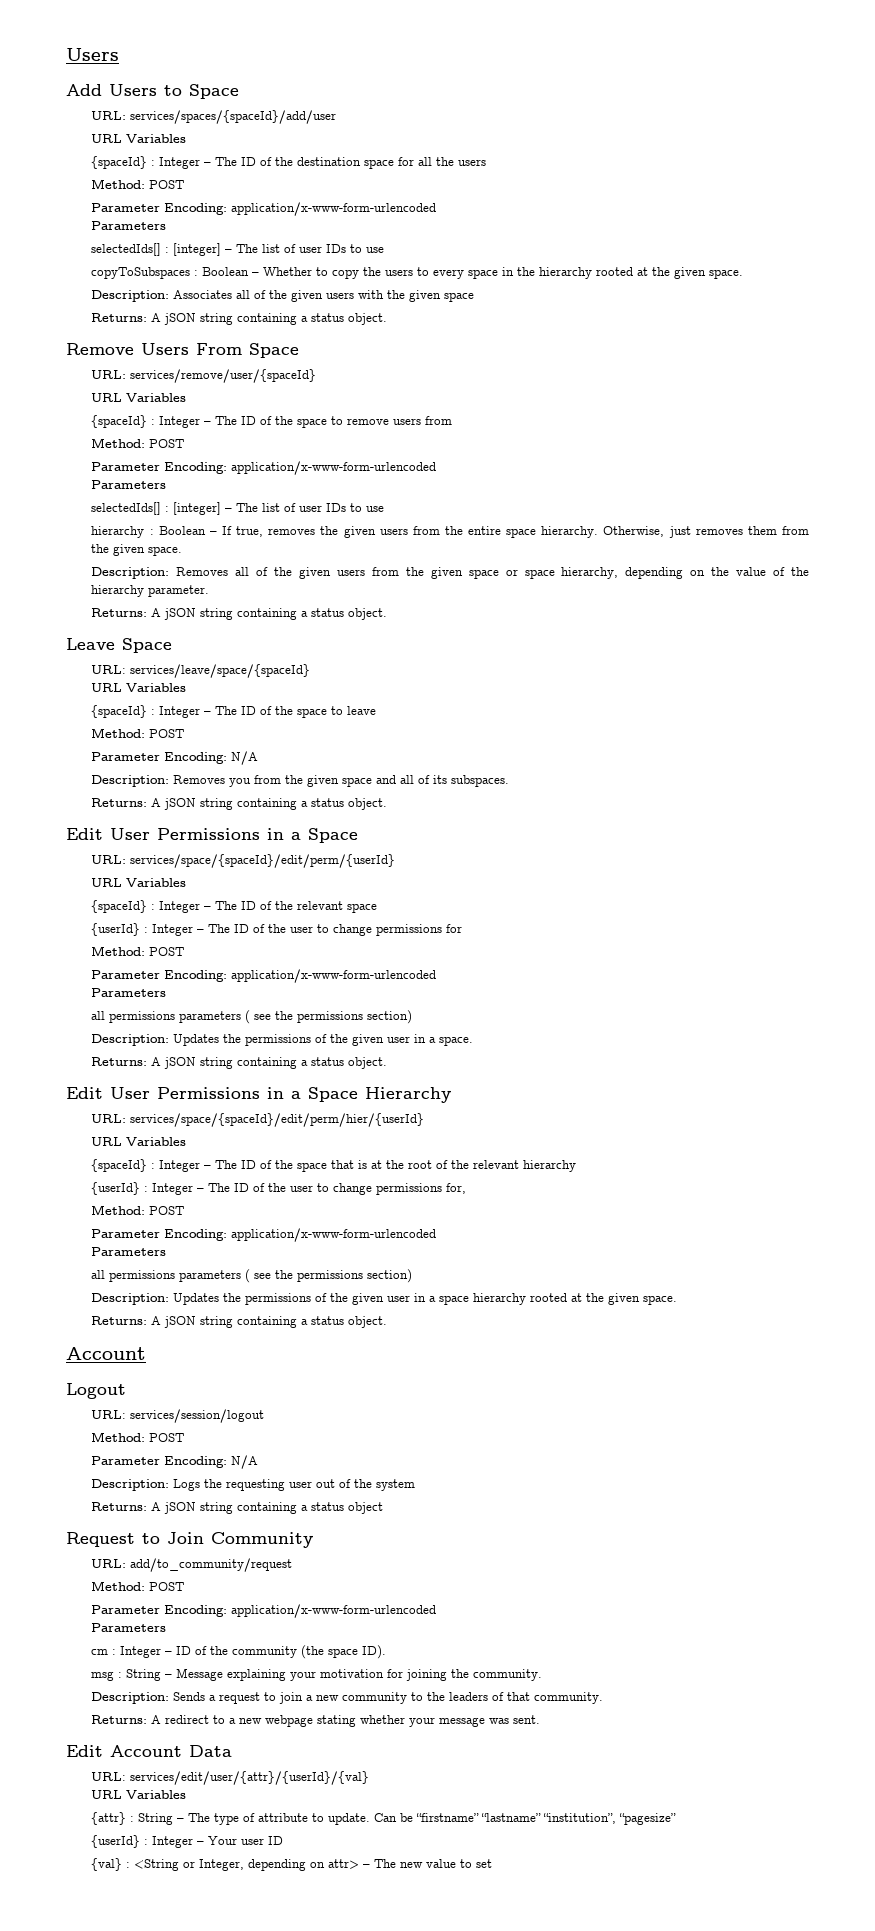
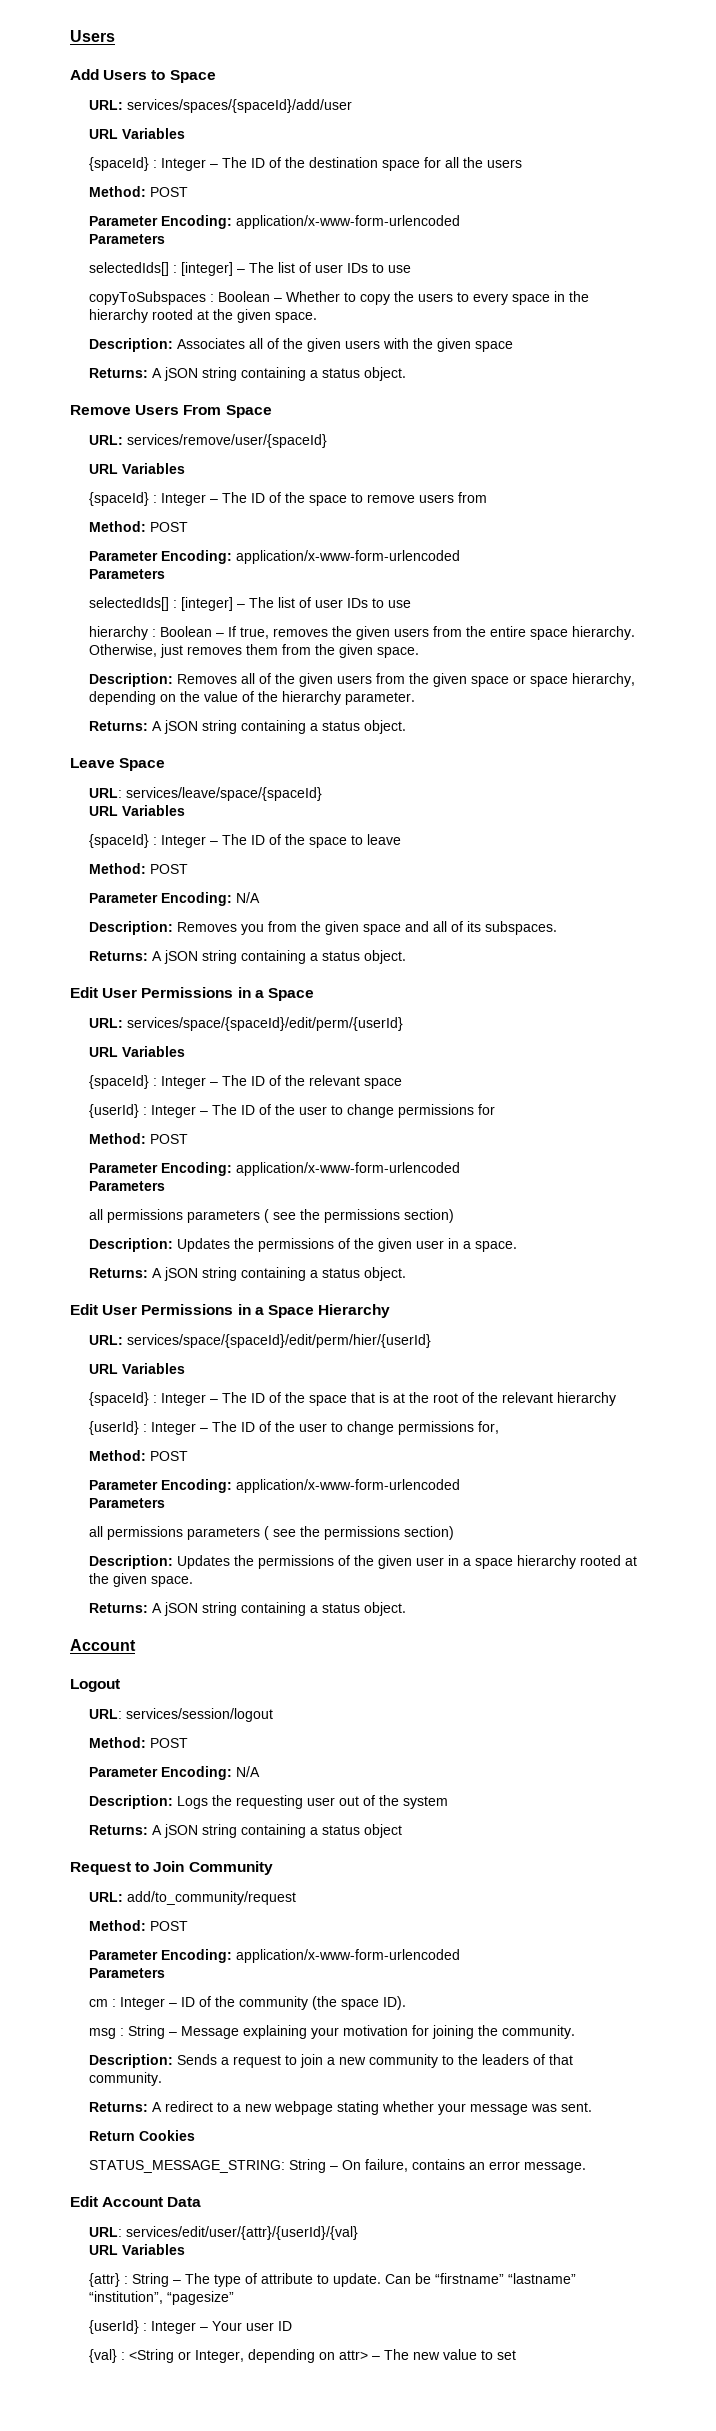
+ Return Cookies
+ STATUS_MESSAGE_STRING: String – On failure, contains an error message.

